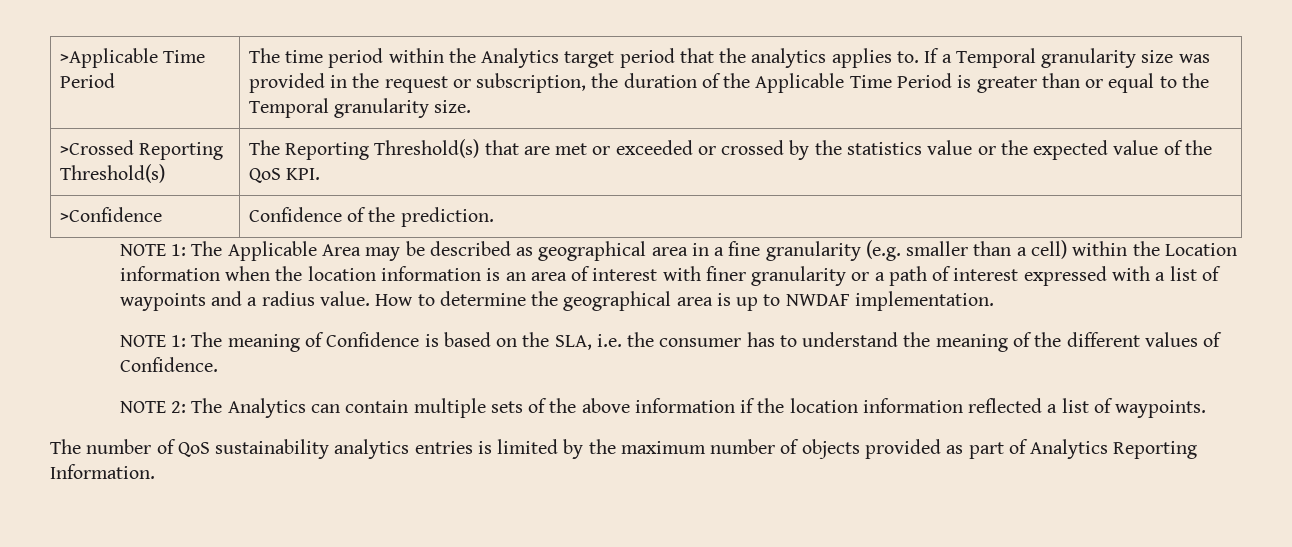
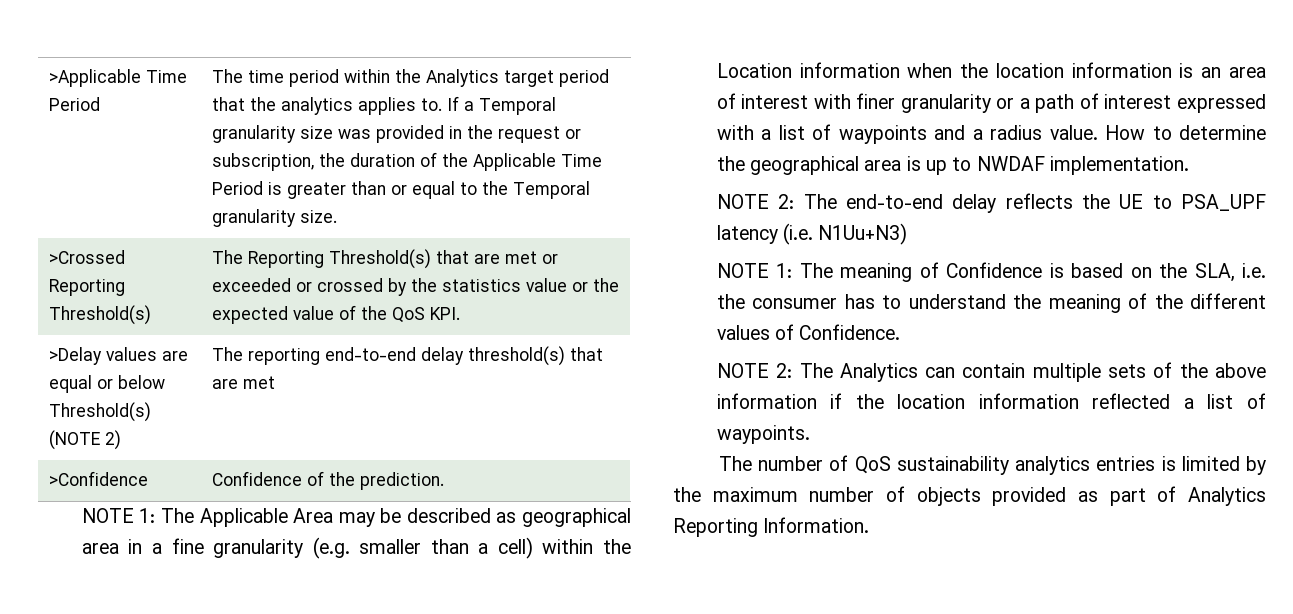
+ >Delay values are equal or below Threshold(s) (NOTE 2) | The reporting end-to-end delay threshold(s) that are met
+ NOTE 2: The end-to-end delay reflects the UE to PSA_UPF latency (i.e. N1Uu+N3)

